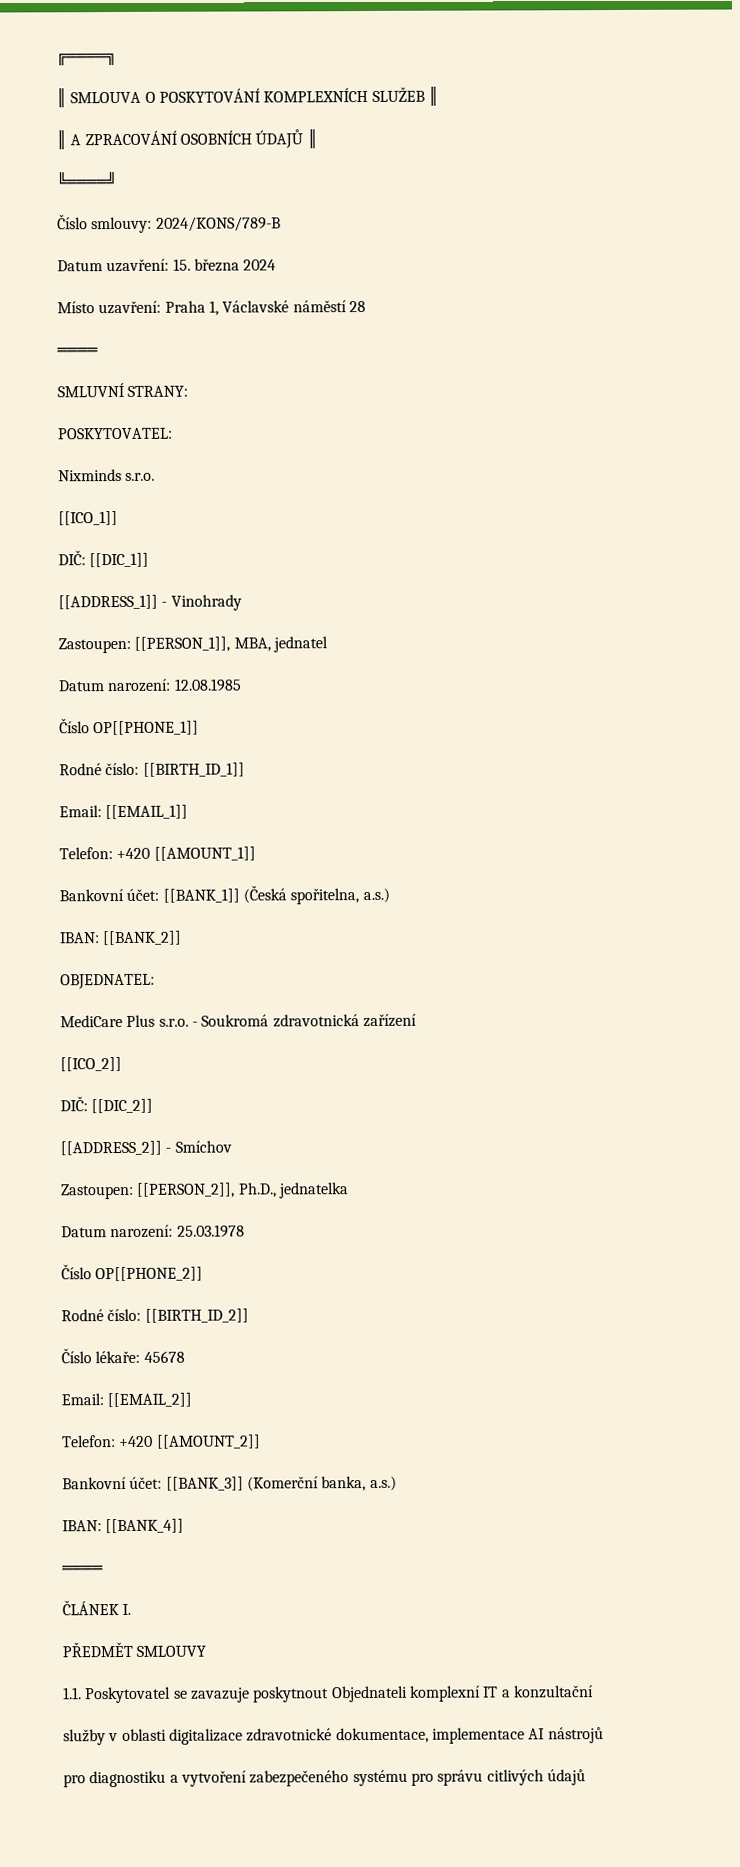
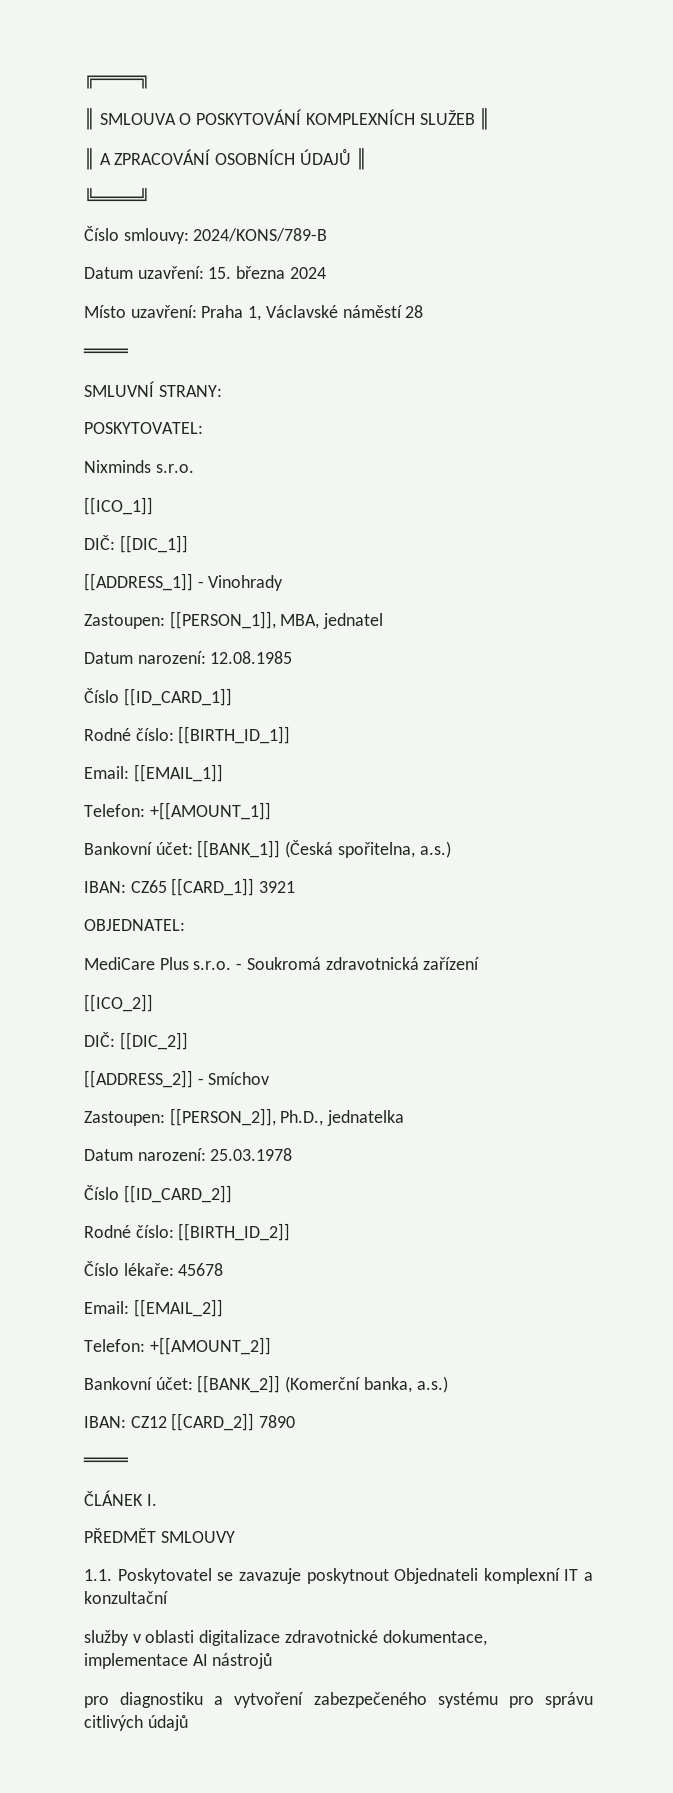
- Číslo OP[[PHONE_1]]
+ Číslo [[ID_CARD_1]]
- Telefon: +420 [[AMOUNT_1]]
+ Telefon: +[[AMOUNT_1]]
- IBAN: [[BANK_2]]
+ IBAN: CZ65 [[CARD_1]] 3921
- Číslo OP[[PHONE_2]]
+ Číslo [[ID_CARD_2]]
- Telefon: +420 [[AMOUNT_2]]
- Bankovní účet: [[BANK_3]] (Komerční banka, a.s.)
+ Telefon: +[[AMOUNT_2]]
+ Bankovní účet: [[BANK_2]] (Komerční banka, a.s.)
- IBAN: [[BANK_4]]
+ IBAN: CZ12 [[CARD_2]] 7890

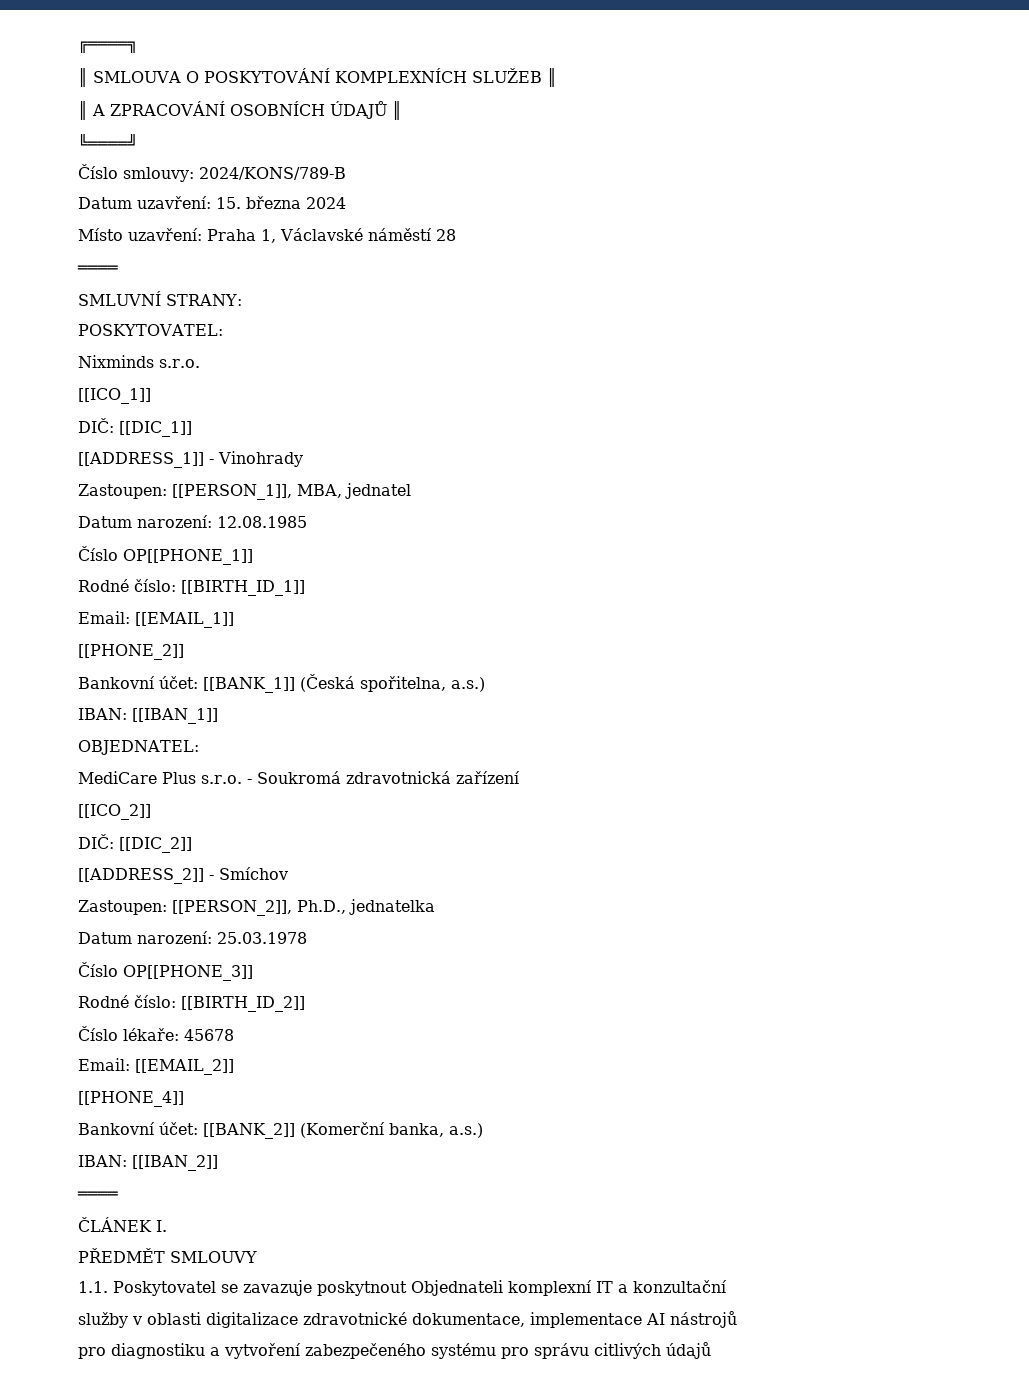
- Číslo [[ID_CARD_1]]
+ Číslo OP[[PHONE_1]]
- Telefon: +[[AMOUNT_1]]
+ [[PHONE_2]]
- IBAN: CZ65 [[CARD_1]] 3921
+ IBAN: [[IBAN_1]]
- Číslo [[ID_CARD_2]]
+ Číslo OP[[PHONE_3]]
- Telefon: +[[AMOUNT_2]]
+ [[PHONE_4]]
- IBAN: CZ12 [[CARD_2]] 7890
+ IBAN: [[IBAN_2]]

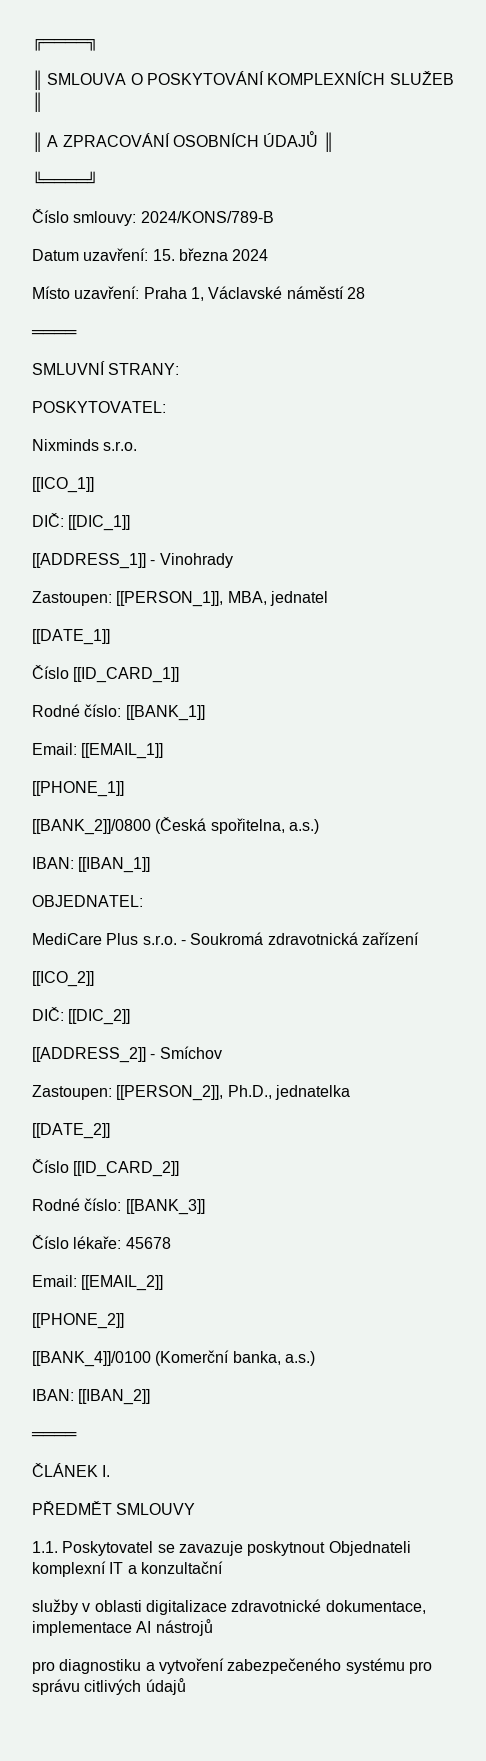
- Datum narození: 12.08.1985
- Číslo OP[[PHONE_1]]
- Rodné číslo: [[BIRTH_ID_1]]
+ [[DATE_1]]
+ Číslo [[ID_CARD_1]]
+ Rodné číslo: [[BANK_1]]
- [[PHONE_2]]
- Bankovní účet: [[BANK_1]] (Česká spořitelna, a.s.)
+ [[PHONE_1]]
+ [[BANK_2]]/0800 (Česká spořitelna, a.s.)
- Datum narození: 25.03.1978
- Číslo OP[[PHONE_3]]
- Rodné číslo: [[BIRTH_ID_2]]
+ [[DATE_2]]
+ Číslo [[ID_CARD_2]]
+ Rodné číslo: [[BANK_3]]
- [[PHONE_4]]
- Bankovní účet: [[BANK_2]] (Komerční banka, a.s.)
+ [[PHONE_2]]
+ [[BANK_4]]/0100 (Komerční banka, a.s.)

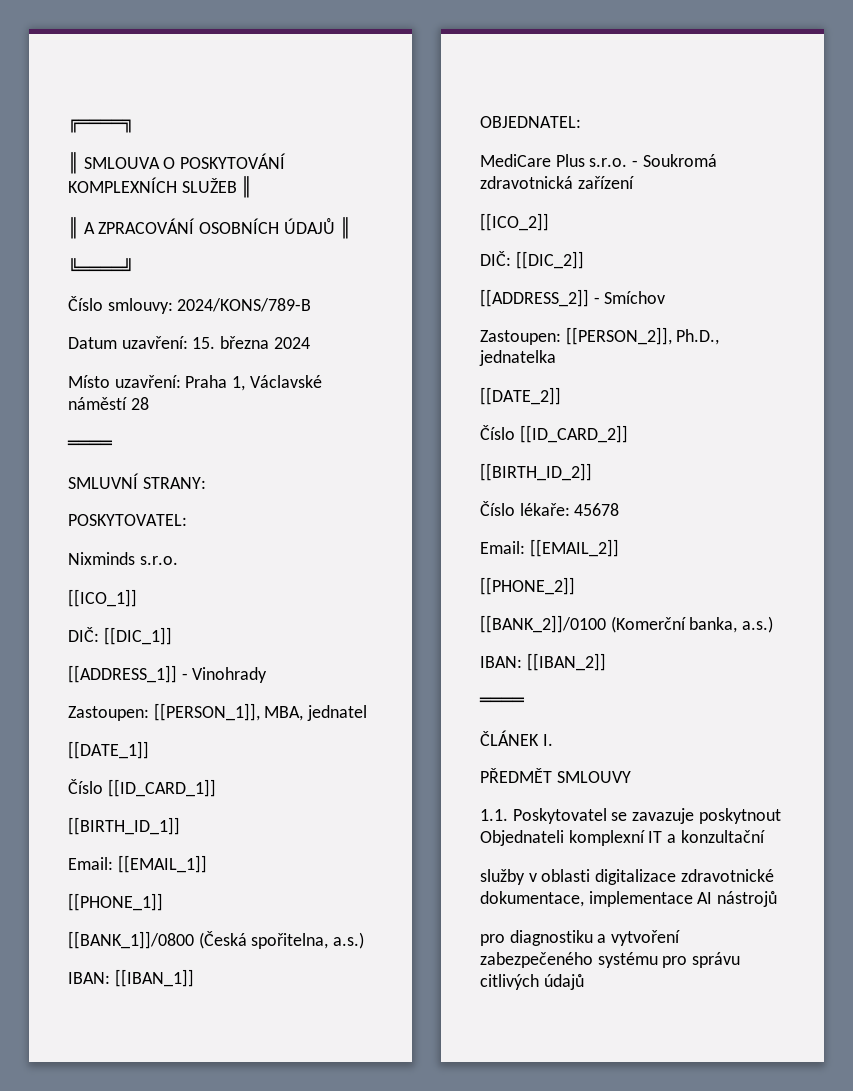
- Rodné číslo: [[BANK_1]]
+ [[BIRTH_ID_1]]
- [[BANK_2]]/0800 (Česká spořitelna, a.s.)
+ [[BANK_1]]/0800 (Česká spořitelna, a.s.)
- Rodné číslo: [[BANK_3]]
+ [[BIRTH_ID_2]]
- [[BANK_4]]/0100 (Komerční banka, a.s.)
+ [[BANK_2]]/0100 (Komerční banka, a.s.)

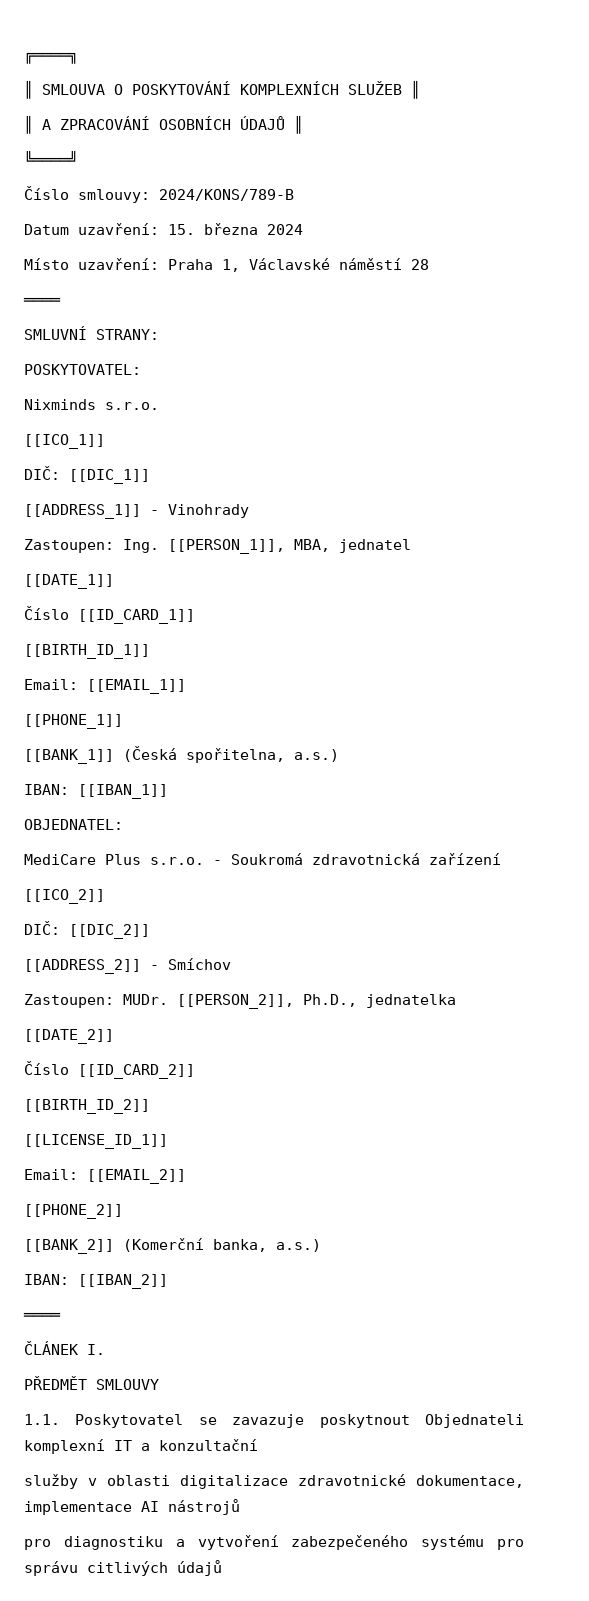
- Zastoupen: [[PERSON_1]], MBA, jednatel
+ Zastoupen: Ing. [[PERSON_1]], MBA, jednatel
- [[BANK_1]]/0800 (Česká spořitelna, a.s.)
+ [[BANK_1]] (Česká spořitelna, a.s.)
- Zastoupen: [[PERSON_2]], Ph.D., jednatelka
+ Zastoupen: MUDr. [[PERSON_2]], Ph.D., jednatelka
- Číslo lékaře: 45678
+ [[LICENSE_ID_1]]
- [[BANK_2]]/0100 (Komerční banka, a.s.)
+ [[BANK_2]] (Komerční banka, a.s.)

